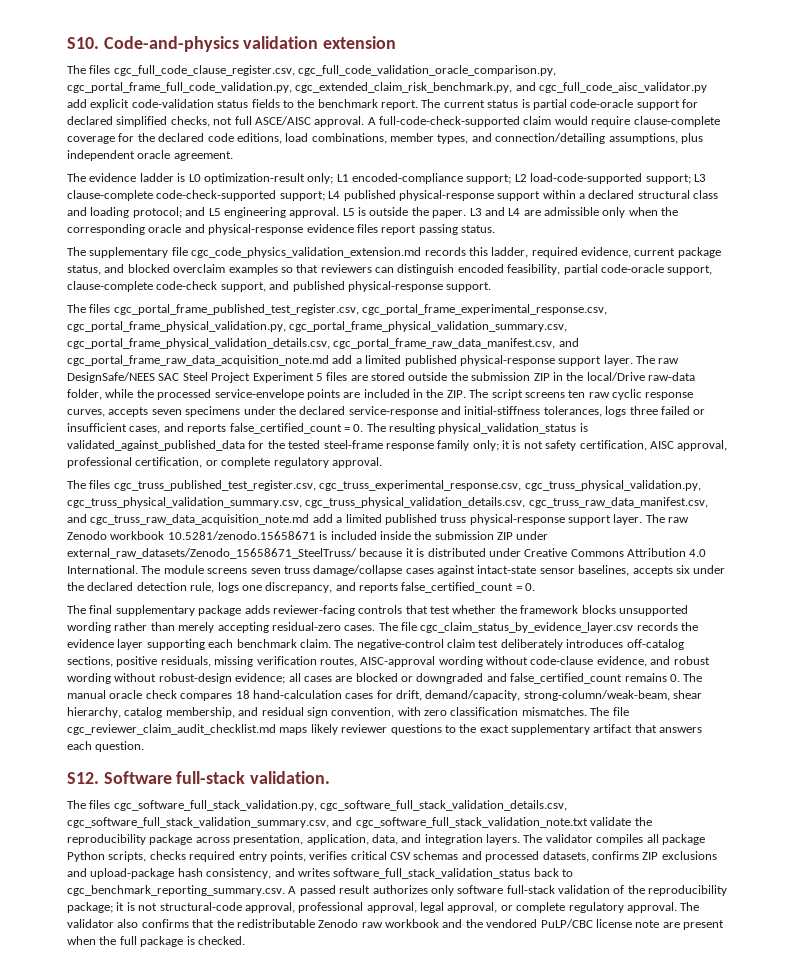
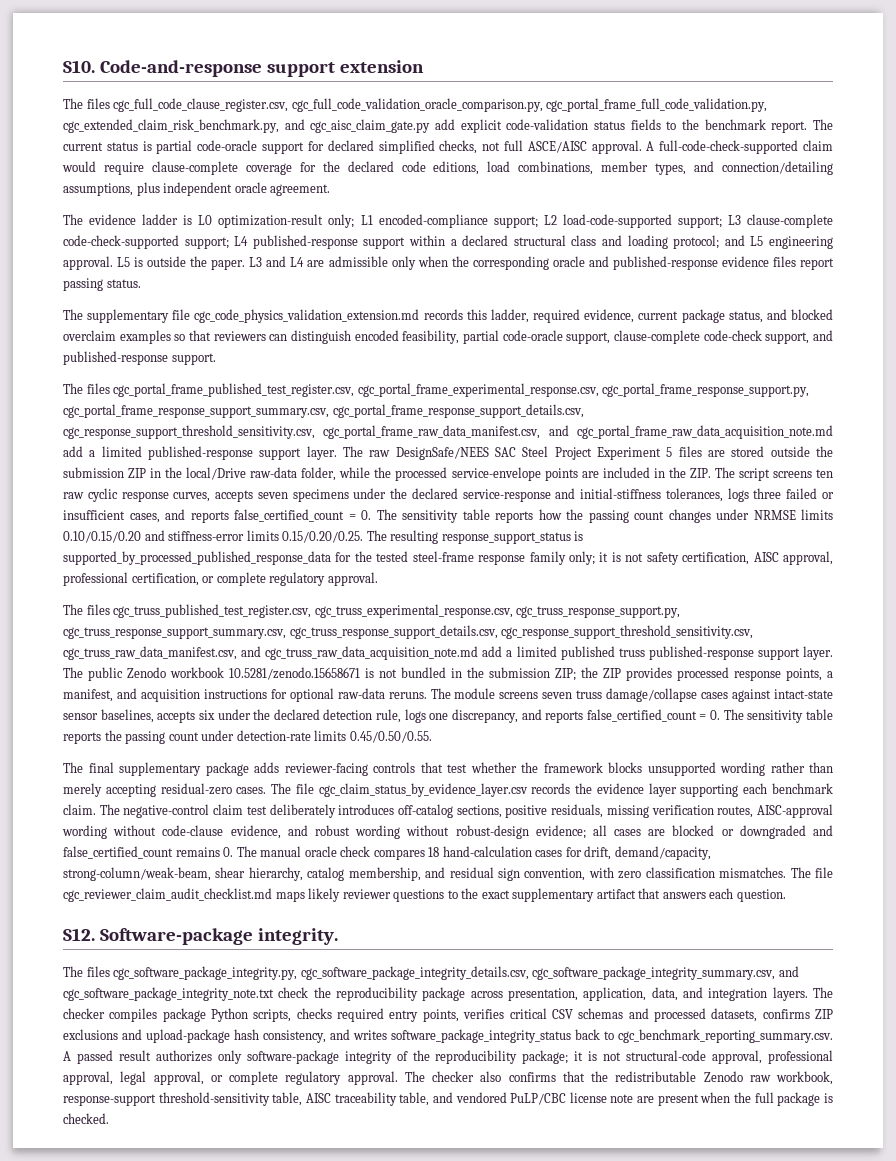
- S10. Code-and-physics validation extension
+ S10. Code-and-response support extension
- The files cgc_full_code_clause_register.csv, cgc_full_code_validation_oracle_comparison.py, cgc_portal_frame_full_code_validation.py, cgc_extended_claim_risk_benchmark.py, and cgc_full_code_aisc_validator.py add explicit code-validation status fields to the benchmark report.
+ The files cgc_full_code_clause_register.csv, cgc_full_code_validation_oracle_comparison.py, cgc_portal_frame_full_code_validation.py, cgc_extended_claim_risk_benchmark.py, and cgc_aisc_claim_gate.py add explicit code-validation status fields to the benchmark report.
- The evidence ladder is L0 optimization-result only; L1 encoded-compliance support; L2 load-code-supported support; L3 clause-complete code-check-supported support; L4 published physical-response support within a declared structural class and loading protocol; and L5 engineering approval.
+ The evidence ladder is L0 optimization-result only; L1 encoded-compliance support; L2 load-code-supported support; L3 clause-complete code-check-supported support; L4 published-response support within a declared structural class and loading protocol; and L5 engineering approval.
- L3 and L4 are admissible only when the corresponding oracle and physical-response evidence files report passing status.
+ L3 and L4 are admissible only when the corresponding oracle and published-response evidence files report passing status.
- The supplementary file cgc_code_physics_validation_extension.md records this ladder, required evidence, current package status, and blocked overclaim examples so that reviewers can distinguish encoded feasibility, partial code-oracle support, clause-complete code-check support, and published physical-response support.
+ The supplementary file cgc_code_physics_validation_extension.md records this ladder, required evidence, current package status, and blocked overclaim examples so that reviewers can distinguish encoded feasibility, partial code-oracle support, clause-complete code-check support, and published-response support.
- The files cgc_portal_frame_published_test_register.csv, cgc_portal_frame_experimental_response.csv, cgc_portal_frame_physical_validation.py, cgc_portal_frame_physical_validation_summary.csv, cgc_portal_frame_physical_validation_details.csv, cgc_portal_frame_raw_data_manifest.csv, and cgc_portal_frame_raw_data_acquisition_note.md add a limited published physical-response support layer.
+ The files cgc_portal_frame_published_test_register.csv, cgc_portal_frame_experimental_response.csv, cgc_portal_frame_response_support.py, cgc_portal_frame_response_support_summary.csv, cgc_portal_frame_response_support_details.csv, cgc_response_support_threshold_sensitivity.csv, cgc_portal_frame_raw_data_manifest.csv, and cgc_portal_frame_raw_data_acquisition_note.md add a limited published-response support layer.
- The raw DesignSafe/NEES SAC Steel Project Experiment 5 files are stored outside the submission ZIP in the local/Drive raw-data folder, while the processed service-envelope points are included in the ZIP. The script screens ten raw cyclic response curves, accepts seven specimens under the declared service-response and initial-stiffness tolerances, logs three failed or insufficient cases, and reports false_certified_count = 0. The resulting physical_validation_status is validated_against_published_data for the tested steel-frame response family only;
+ The raw DesignSafe/NEES SAC Steel Project Experiment 5 files are stored outside the submission ZIP in the local/Drive raw-data folder, while the processed service-envelope points are included in the ZIP. The script screens ten raw cyclic response curves, accepts seven specimens under the declared service-response and initial-stiffness tolerances, logs three failed or insufficient cases, and reports false_certified_count = 0. The sensitivity table reports how the passing count changes under NRMSE limits 0.10/0.15/0.20 and stiffness-error limits 0.15/0.20/0.25. The resulting response_support_status is supported_by_processed_published_response_data for the tested steel-frame response family only;
- The files cgc_truss_published_test_register.csv, cgc_truss_experimental_response.csv, cgc_truss_physical_validation.py, cgc_truss_physical_validation_summary.csv, cgc_truss_physical_validation_details.csv, cgc_truss_raw_data_manifest.csv, and cgc_truss_raw_data_acquisition_note.md add a limited published truss physical-response support layer. The raw Zenodo workbook 10.5281/zenodo.15658671 is included inside the submission ZIP under external_raw_datasets/Zenodo_15658671_SteelTruss/ because it is distributed under Creative Commons Attribution 4.0 International.
+ The files cgc_truss_published_test_register.csv, cgc_truss_experimental_response.csv, cgc_truss_response_support.py, cgc_truss_response_support_summary.csv, cgc_truss_response_support_details.csv, cgc_response_support_threshold_sensitivity.csv, cgc_truss_raw_data_manifest.csv, and cgc_truss_raw_data_acquisition_note.md add a limited published truss published-response support layer. The public Zenodo workbook 10.5281/zenodo.15658671 is not bundled in the submission ZIP; the ZIP provides processed response points, a manifest, and acquisition instructions for optional raw-data reruns.
- The module screens seven truss damage/collapse cases against intact-state sensor baselines, accepts six under the declared detection rule, logs one discrepancy, and reports false_certified_count = 0.
+ The module screens seven truss damage/collapse cases against intact-state sensor baselines, accepts six under the declared detection rule, logs one discrepancy, and reports false_certified_count = 0. The sensitivity table reports the passing count under detection-rate limits 0.45/0.50/0.55.
- S12. Software full-stack validation.
- The files cgc_software_full_stack_validation.py, cgc_software_full_stack_validation_details.csv, cgc_software_full_stack_validation_summary.csv, and cgc_software_full_stack_validation_note.txt validate the reproducibility package across presentation, application, data, and integration layers.
+ S12. Software-package integrity.
+ The files cgc_software_package_integrity.py, cgc_software_package_integrity_details.csv, cgc_software_package_integrity_summary.csv, and cgc_software_package_integrity_note.txt check the reproducibility package across presentation, application, data, and integration layers.
- The validator compiles all package Python scripts, checks required entry points, verifies critical CSV schemas and processed datasets, confirms ZIP exclusions and upload-package hash consistency, and writes software_full_stack_validation_status back to cgc_benchmark_reporting_summary.csv. A passed result authorizes only software full-stack validation of the reproducibility package; it is not structural-code approval, professional approval, legal approval, or complete regulatory approval.
+ The checker compiles package Python scripts, checks required entry points, verifies critical CSV schemas and processed datasets, confirms ZIP exclusions and upload-package hash consistency, and writes software_package_integrity_status back to cgc_benchmark_reporting_summary.csv. A passed result authorizes only software-package integrity of the reproducibility package; it is not structural-code approval, professional approval, legal approval, or complete regulatory approval.
- The validator also confirms that the redistributable Zenodo raw workbook and the vendored PuLP/CBC license note are present when the full package is checked.
+ The checker also confirms that the redistributable Zenodo raw workbook, response-support threshold-sensitivity table, AISC traceability table, and vendored PuLP/CBC license note are present when the full package is checked.

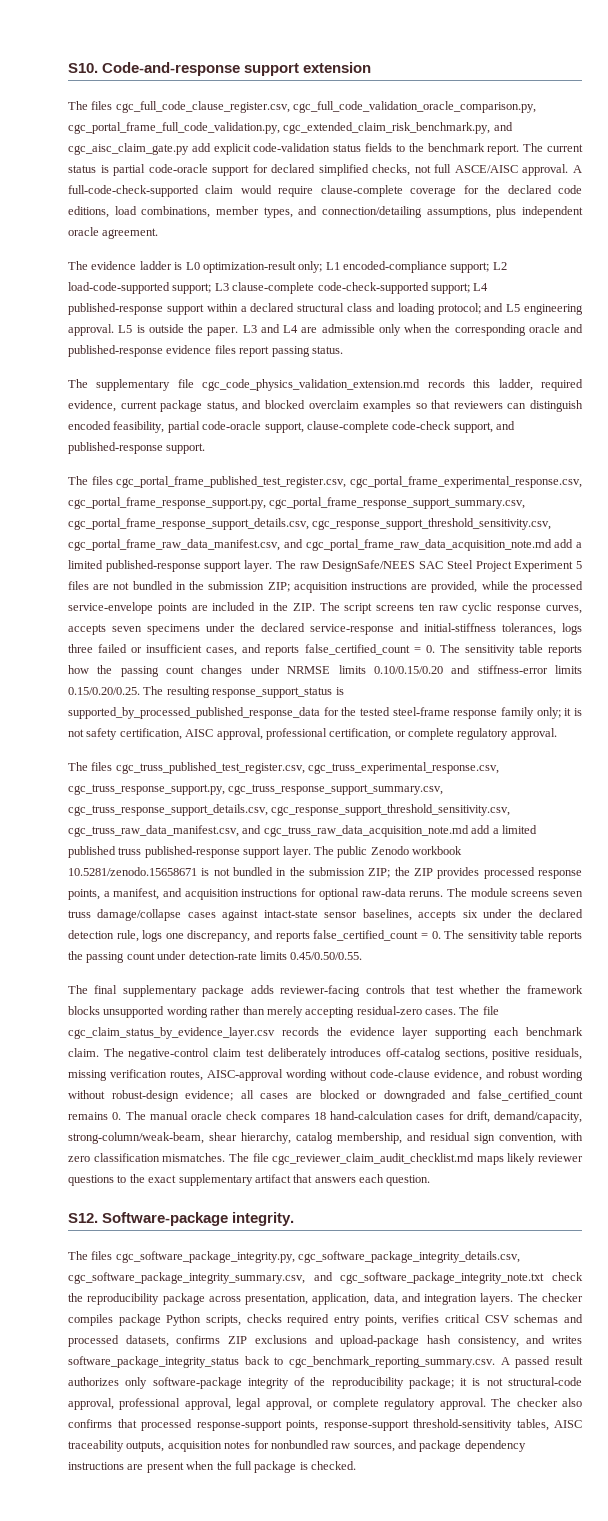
- The raw DesignSafe/NEES SAC Steel Project Experiment 5 files are stored outside the submission ZIP in the local/Drive raw-data folder, while the processed service-envelope points are included in the ZIP. The script screens ten raw cyclic response curves, accepts seven specimens under the declared service-response and initial-stiffness tolerances, logs three failed or insufficient cases, and reports false_certified_count = 0. The sensitivity table reports how the passing count changes under NRMSE limits 0.10/0.15/0.20 and stiffness-error limits 0.15/0.20/0.25. The resulting response_support_status is supported_by_processed_published_response_data for the tested steel-frame response family only;
+ The raw DesignSafe/NEES SAC Steel Project Experiment 5 files are not bundled in the submission ZIP; acquisition instructions are provided, while the processed service-envelope points are included in the ZIP. The script screens ten raw cyclic response curves, accepts seven specimens under the declared service-response and initial-stiffness tolerances, logs three failed or insufficient cases, and reports false_certified_count = 0. The sensitivity table reports how the passing count changes under NRMSE limits 0.10/0.15/0.20 and stiffness-error limits 0.15/0.20/0.25. The resulting response_support_status is supported_by_processed_published_response_data for the tested steel-frame response family only;
- The checker also confirms that the redistributable Zenodo raw workbook, response-support threshold-sensitivity table, AISC traceability table, and vendored PuLP/CBC license note are present when the full package is checked.
+ The checker also confirms that processed response-support points, response-support threshold-sensitivity tables, AISC traceability outputs, acquisition notes for nonbundled raw sources, and package dependency instructions are present when the full package is checked.

